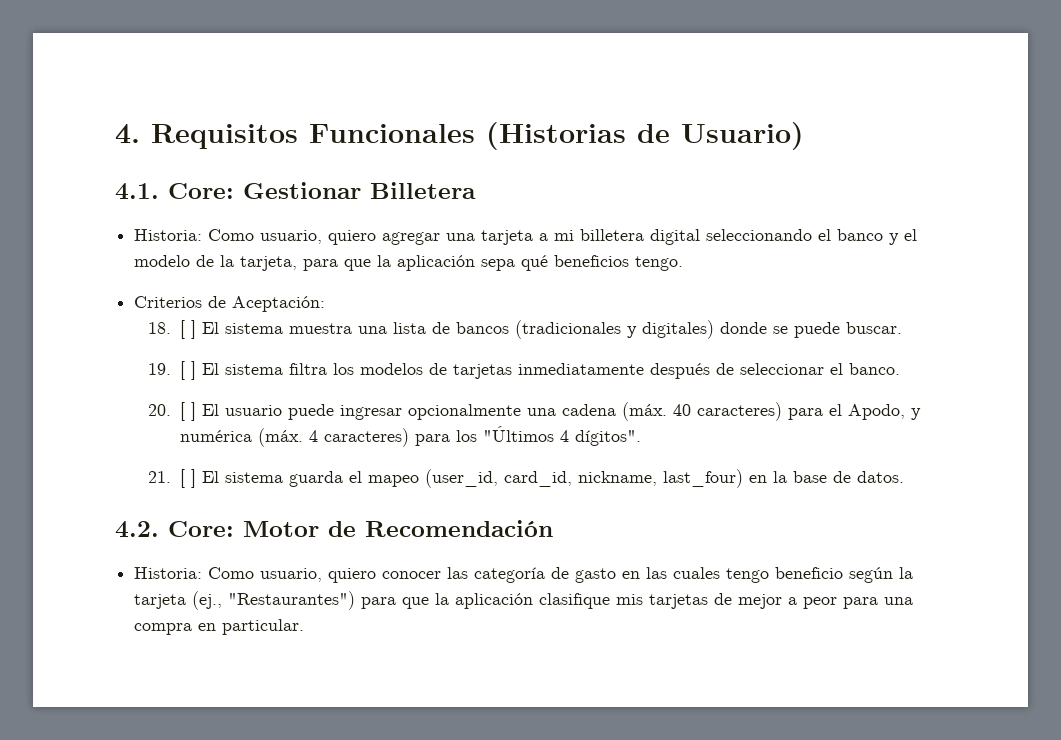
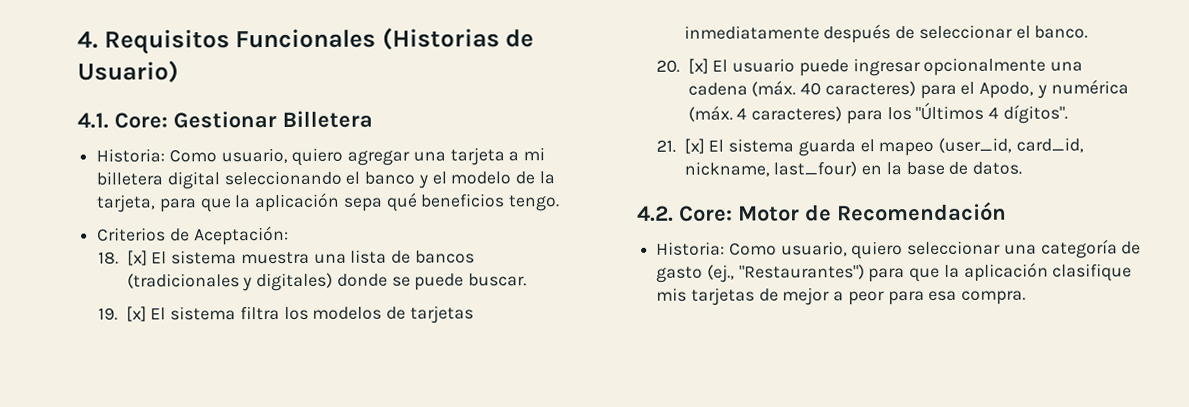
- 18. [ ] El sistema muestra una lista de bancos (tradicionales y digitales) donde se puede buscar.
+ 18. [x] El sistema muestra una lista de bancos (tradicionales y digitales) donde se puede buscar.
- 19. [ ] El sistema filtra los modelos de tarjetas inmediatamente después de seleccionar el banco.
+ 19. [x] El sistema filtra los modelos de tarjetas inmediatamente después de seleccionar el banco.
- 20. [ ] El usuario puede ingresar opcionalmente una cadena (máx.
+ 20. [x] El usuario puede ingresar opcionalmente una cadena (máx.
- 21. [ ] El sistema guarda el mapeo (user_id, card_id, nickname, last_four) en la base de datos.
+ 21. [x] El sistema guarda el mapeo (user_id, card_id, nickname, last_four) en la base de datos.
- Historia: Como usuario, quiero conocer las categoría de gasto en las cuales tengo beneficio según la tarjeta (ej., "Restaurantes") para que la aplicación clasifique mis tarjetas de mejor a peor para una compra en particular.
+ Historia: Como usuario, quiero seleccionar una categoría de gasto (ej., "Restaurantes") para que la aplicación clasifique mis tarjetas de mejor a peor para esa compra.

